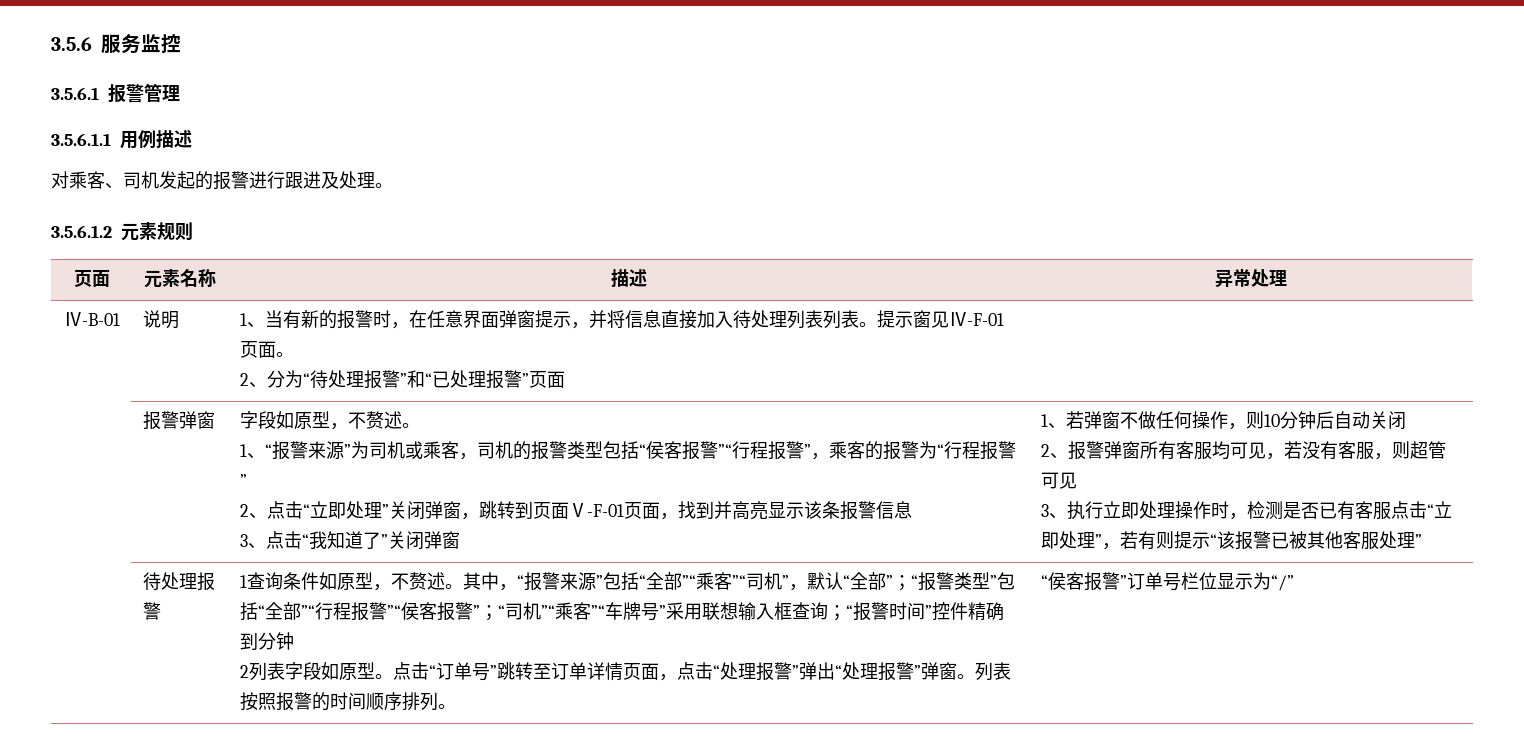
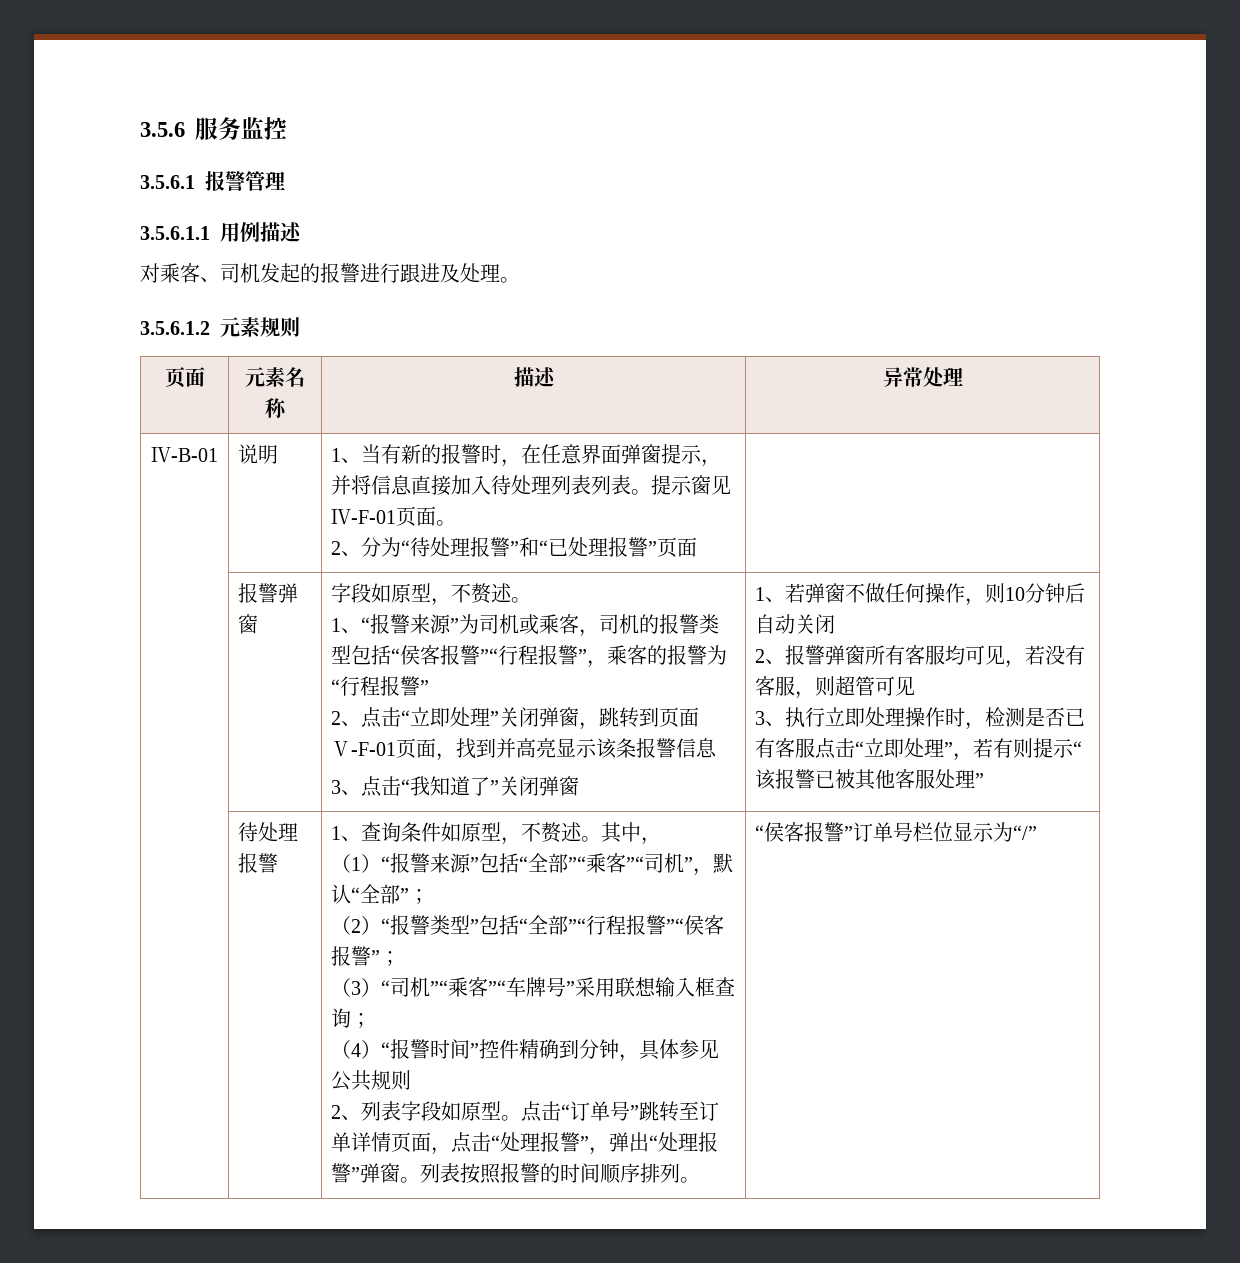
- 1查询条件如原型，不赘述。
+ 1、查询条件如原型，不赘述。
- 其中，“报警来源”包括“全部”“乘客”“司机”，默认“全部”；“报警类型”包括“全部”“行程报警”“侯客报警”；“司机”“乘客”“车牌号”采用联想输入框查询；“报警时间”控件精确到分钟
- 2列表字段如原型。
+ 其中，
+ （1）“报警来源”包括“全部”“乘客”“司机”，默认“全部”；
+ （2）“报警类型”包括“全部”“行程报警”“侯客报警”；
+ （3）“司机”“乘客”“车牌号”采用联想输入框查询；
+ （4）“报警时间”控件精确到分钟，具体参见公共规则
+ 2、列表字段如原型。
- 点击“订单号”跳转至订单详情页面，点击“处理报警”弹出“处理报警”弹窗。
+ 点击“订单号”跳转至订单详情页面，点击“处理报警”，弹出“处理报警”弹窗。

